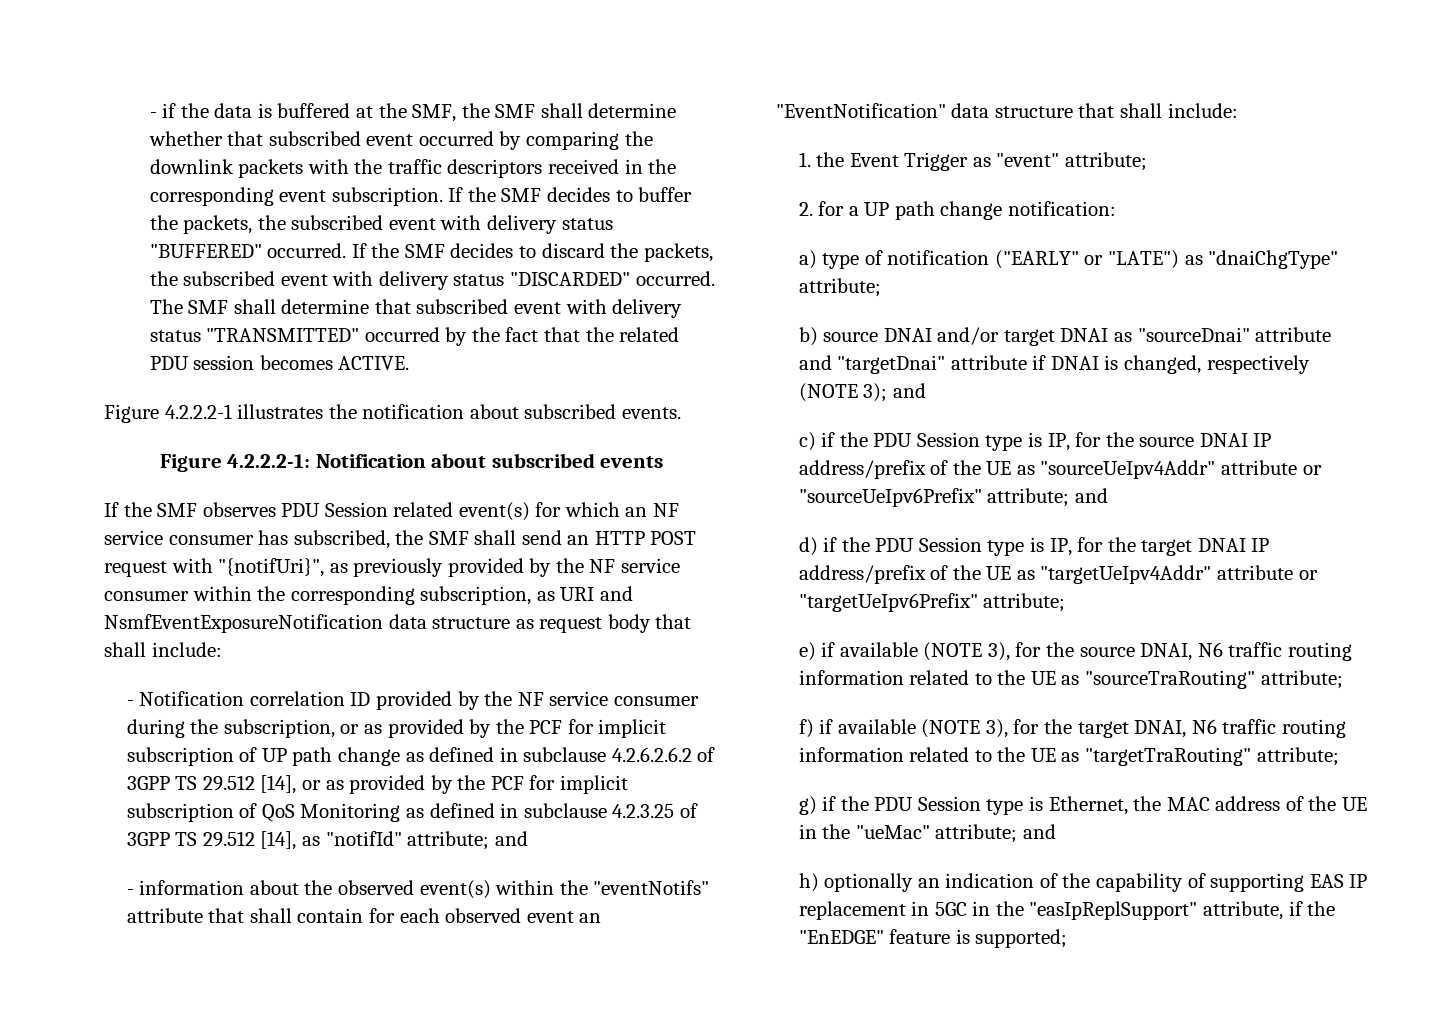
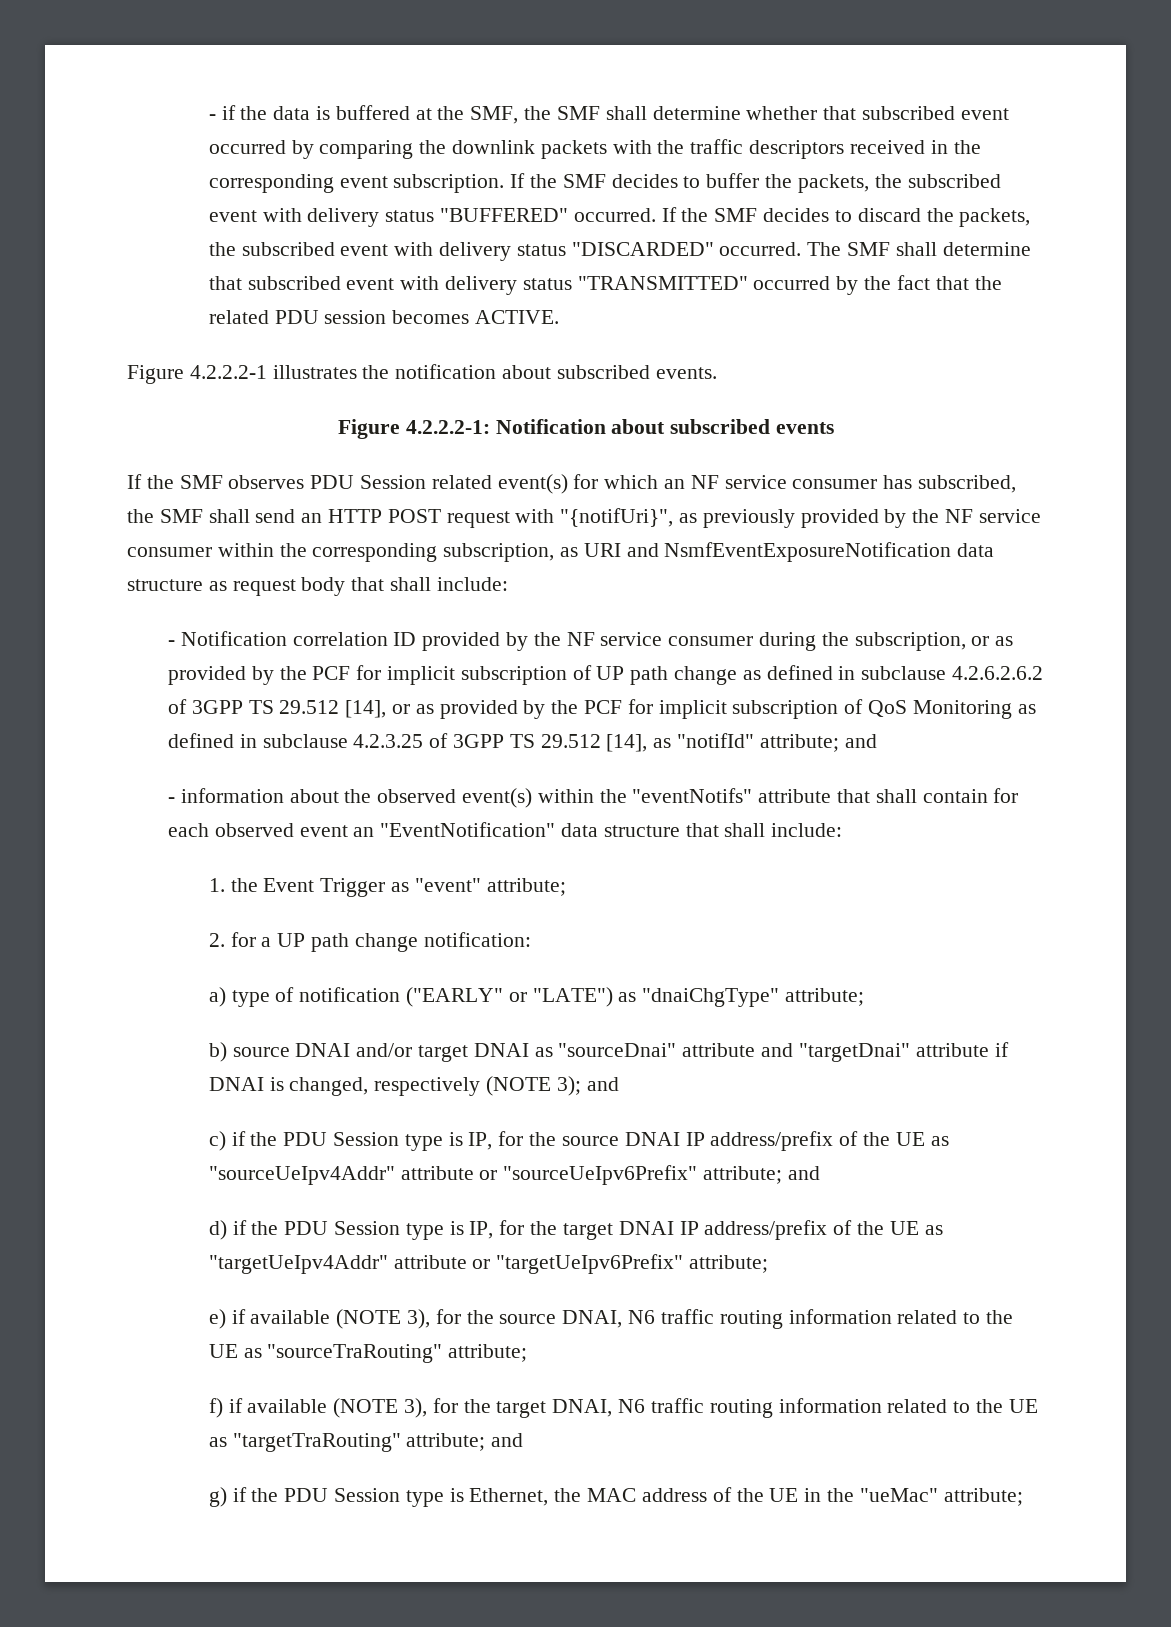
- f) if available (NOTE 3), for the target DNAI, N6 traffic routing information related to the UE as "targetTraRouting" attribute;
+ f) if available (NOTE 3), for the target DNAI, N6 traffic routing information related to the UE as "targetTraRouting" attribute; and
- g) if the PDU Session type is Ethernet, the MAC address of the UE in the "ueMac" attribute; and
- h) optionally an indication of the capability of supporting EAS IP replacement in 5GC in the "easIpReplSupport" attribute, if the "EnEDGE" feature is supported;
+ g) if the PDU Session type is Ethernet, the MAC address of the UE in the "ueMac" attribute;

